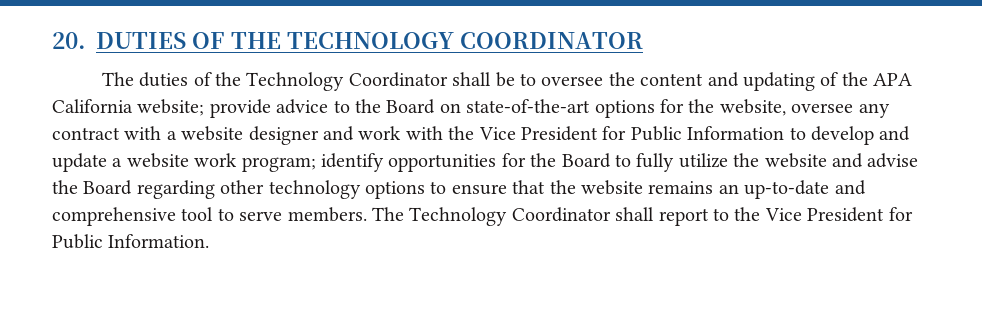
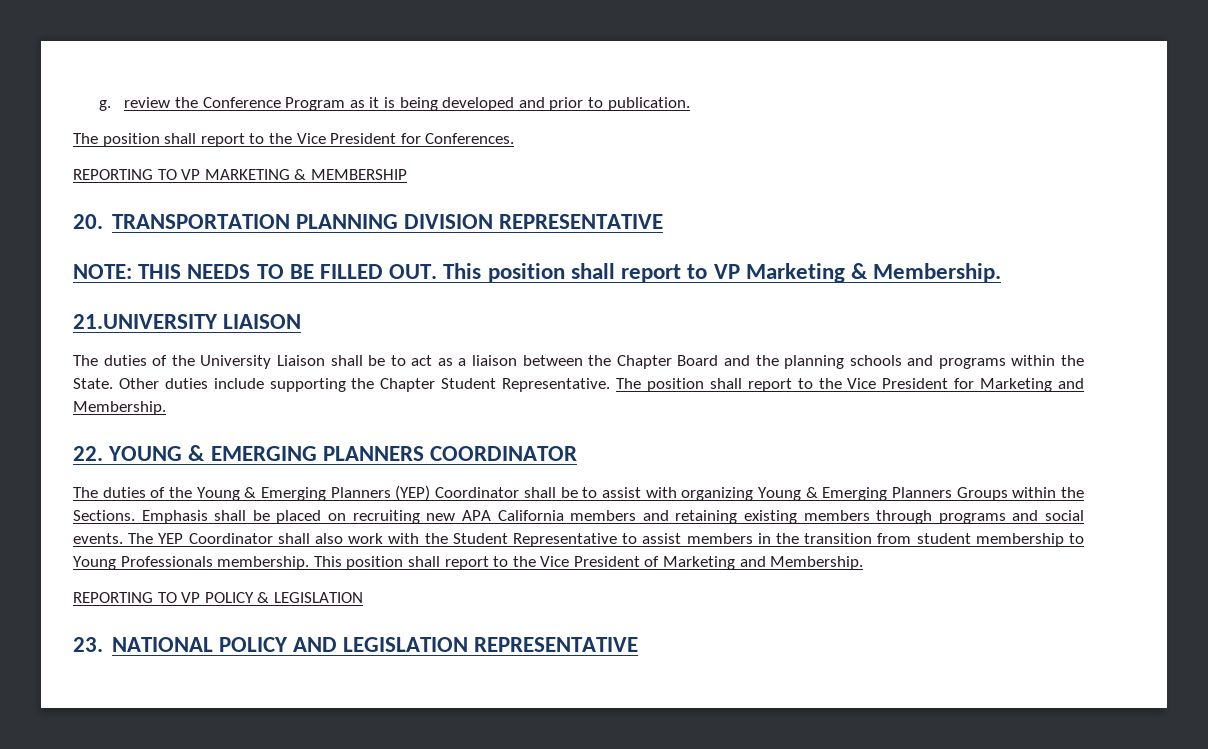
- 20. DUTIES OF THE TECHNOLOGY COORDINATOR
- The duties of the Technology Coordinator shall be to oversee the content and updating of the APA California website; provide advice to the Board on state-of-the-art options for the website, oversee any contract with a website designer and work with the Vice President for Public Information to develop and update a website work program; identify opportunities for the Board to fully utilize the website and advise the Board regarding other technology options to ensure that the website remains an up-to-date and comprehensive tool to serve members. The Technology Coordinator shall report to the Vice President for Public Information.
+ g. review the Conference Program as it is being developed and prior to publication.
+ The position shall report to the Vice President for Conferences.
+ REPORTING TO VP MARKETING & MEMBERSHIP
+ 20. TRANSPORTATION PLANNING DIVISION REPRESENTATIVE
+ NOTE: THIS NEEDS TO BE FILLED OUT. This position shall report to VP Marketing & Membership.
+ 21.UNIVERSITY LIAISON
+ The duties of the University Liaison shall be to act as a liaison between the Chapter Board and the planning schools and programs within the State. Other duties include supporting the Chapter Student Representative. The position shall report to the Vice President for Marketing and Membership.
+ 22. YOUNG & EMERGING PLANNERS COORDINATOR
+ The duties of the Young & Emerging Planners (YEP) Coordinator shall be to assist with organizing Young & Emerging Planners Groups within the Sections. Emphasis shall be placed on recruiting new APA California members and retaining existing members through programs and social events. The YEP Coordinator shall also work with the Student Representative to assist members in the transition from student membership to Young Professionals membership. This position shall report to the Vice President of Marketing and Membership.
+ REPORTING TO VP POLICY & LEGISLATION
+ 23. NATIONAL POLICY AND LEGISLATION REPRESENTATIVE

